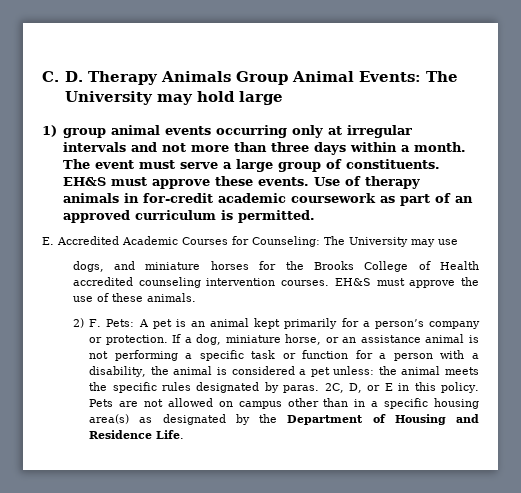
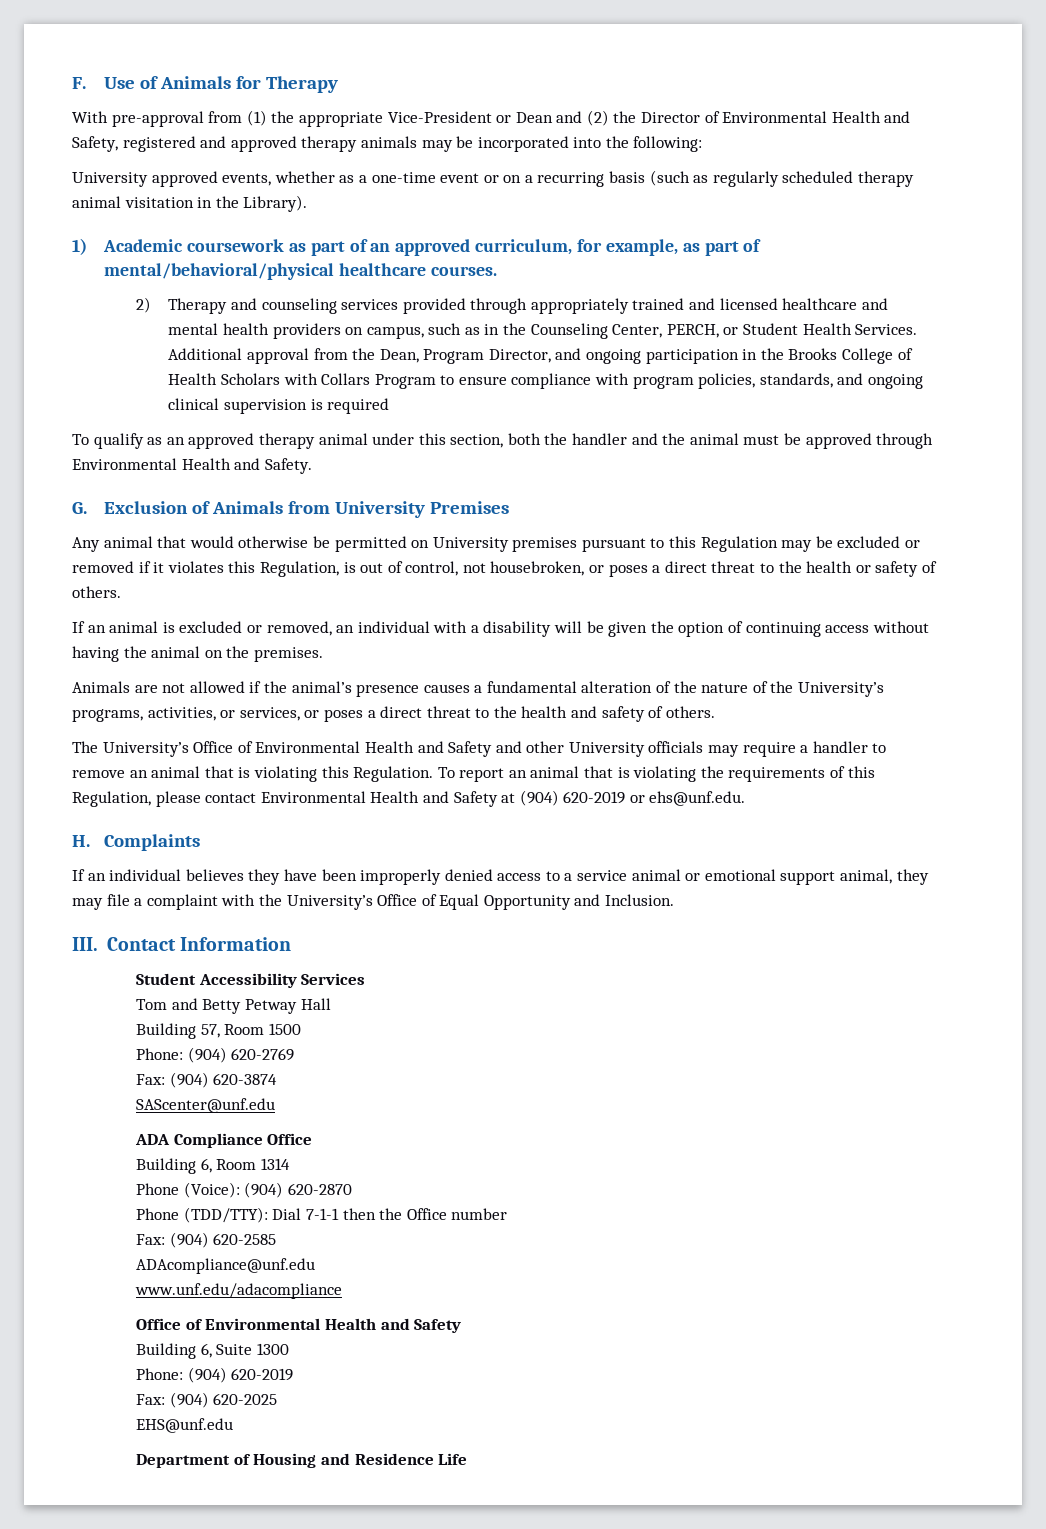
- C. D. Therapy Animals Group Animal Events: The University may hold large
- 1) group animal events occurring only at irregular intervals and not more than three days within a month. The event must serve a large group of constituents. EH&S must approve these events. Use of therapy animals in for-credit academic coursework as part of an approved curriculum is permitted.
- E. Accredited Academic Courses for Counseling: The University may use
- dogs, and miniature horses for the Brooks College of Health accredited counseling intervention courses. EH&S must approve the use of these animals.
- 2) F. Pets: A pet is an animal kept primarily for a person’s company or protection. If a dog, miniature horse, or an assistance animal is not performing a specific task or function for a person with a disability, the animal is considered a pet unless: the animal meets the specific rules designated by paras. 2C, D, or E in this policy. Pets are not allowed on campus other than in a specific housing area(s) as designated by the Department of Housing and Residence Life.
+ F. Use of Animals for Therapy
+ With pre-approval from (1) the appropriate Vice-President or Dean and (2) the Director of Environmental Health and Safety, registered and approved therapy animals may be incorporated into the following:
+ University approved events, whether as a one-time event or on a recurring basis (such as regularly scheduled therapy animal visitation in the Library).
+ 1) Academic coursework as part of an approved curriculum, for example, as part of mental/behavioral/physical healthcare courses.
+ 2) Therapy and counseling services provided through appropriately trained and licensed healthcare and mental health providers on campus, such as in the Counseling Center, PERCH, or Student Health Services. Additional approval from the Dean, Program Director, and ongoing participation in the Brooks College of Health Scholars with Collars Program to ensure compliance with program policies, standards, and ongoing clinical supervision is required
+ To qualify as an approved therapy animal under this section, both the handler and the animal must be approved through Environmental Health and Safety.
+ G. Exclusion of Animals from University Premises
+ Any animal that would otherwise be permitted on University premises pursuant to this Regulation may be excluded or removed if it violates this Regulation, is out of control, not housebroken, or poses a direct threat to the health or safety of others.
+ If an animal is excluded or removed, an individual with a disability will be given the option of continuing access without having the animal on the premises.
+ Animals are not allowed if the animal’s presence causes a fundamental alteration of the nature of the University’s programs, activities, or services, or poses a direct threat to the health and safety of others.
+ The University’s Office of Environmental Health and Safety and other University officials may require a handler to remove an animal that is violating this Regulation. To report an animal that is violating the requirements of this Regulation, please contact Environmental Health and Safety at (904) 620-2019 or ehs@unf.edu.
+ H. Complaints
+ If an individual believes they have been improperly denied access to a service animal or emotional support animal, they may file a complaint with the University’s Office of Equal Opportunity and Inclusion.
+ III. Contact Information
+ Student Accessibility Services
+ Tom and Betty Petway Hall
+ Building 57, Room 1500
+ Phone: (904) 620-2769
+ Fax: (904) 620-3874
+ SAScenter@unf.edu
+ ADA Compliance Office
+ Building 6, Room 1314
+ Phone (Voice): (904) 620-2870
+ Phone (TDD/TTY): Dial 7-1-1 then the Office number
+ Fax: (904) 620-2585
+ ADAcompliance@unf.edu
+ www.unf.edu/adacompliance
+ Office of Environmental Health and Safety
+ Building 6, Suite 1300
+ Phone: (904) 620-2019
+ Fax: (904) 620-2025
+ EHS@unf.edu
+ Department of Housing and Residence Life

